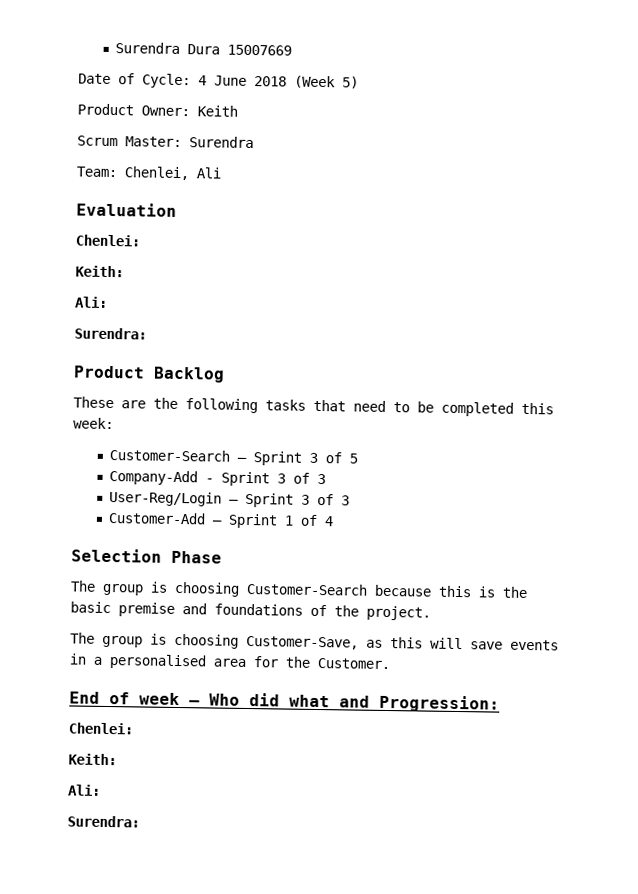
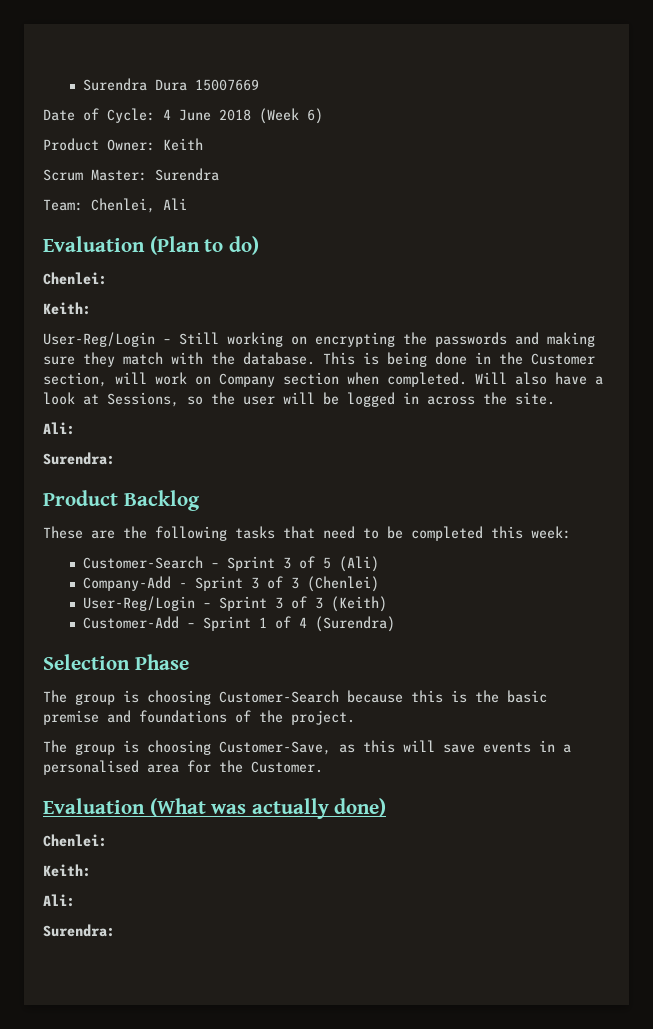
- Date of Cycle: 4 June 2018 (Week 5)
+ Date of Cycle: 4 June 2018 (Week 6)
- Evaluation
+ Evaluation (Plan to do)
  Chenlei:
  Keith:
+ User-Reg/Login – Still working on encrypting the passwords and making sure they match with the database. This is being done in the Customer section, will work on Company section when completed. Will also have a look at Sessions, so the user will be logged in across the site.
- Customer-Search – Sprint 3 of 5
+ Customer-Search – Sprint 3 of 5 (Ali)
- Company-Add - Sprint 3 of 3
+ Company-Add - Sprint 3 of 3 (Chenlei)
- User-Reg/Login – Sprint 3 of 3
+ User-Reg/Login – Sprint 3 of 3 (Keith)
- Customer-Add – Sprint 1 of 4
+ Customer-Add – Sprint 1 of 4 (Surendra)
- End of week – Who did what and Progression:
+ Evaluation (What was actually done)

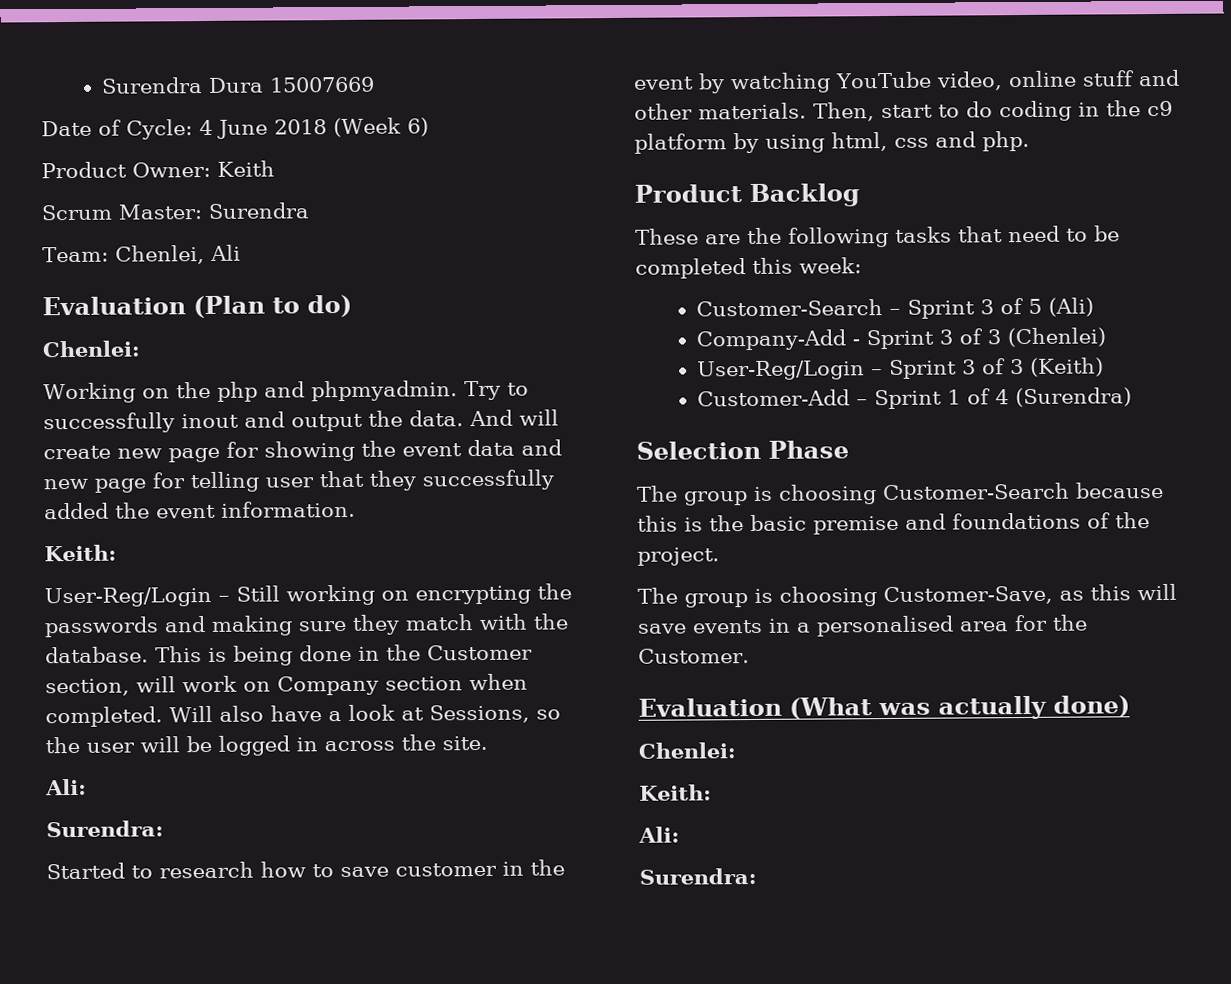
+ Working on the php and phpmyadmin. Try to successfully inout and output the data. And will create new page for showing the event data and new page for telling user that they successfully added the event information.
+ Started to research how to save customer in the event by watching YouTube video, online stuff and other materials. Then, start to do coding in the c9 platform by using html, css and php.

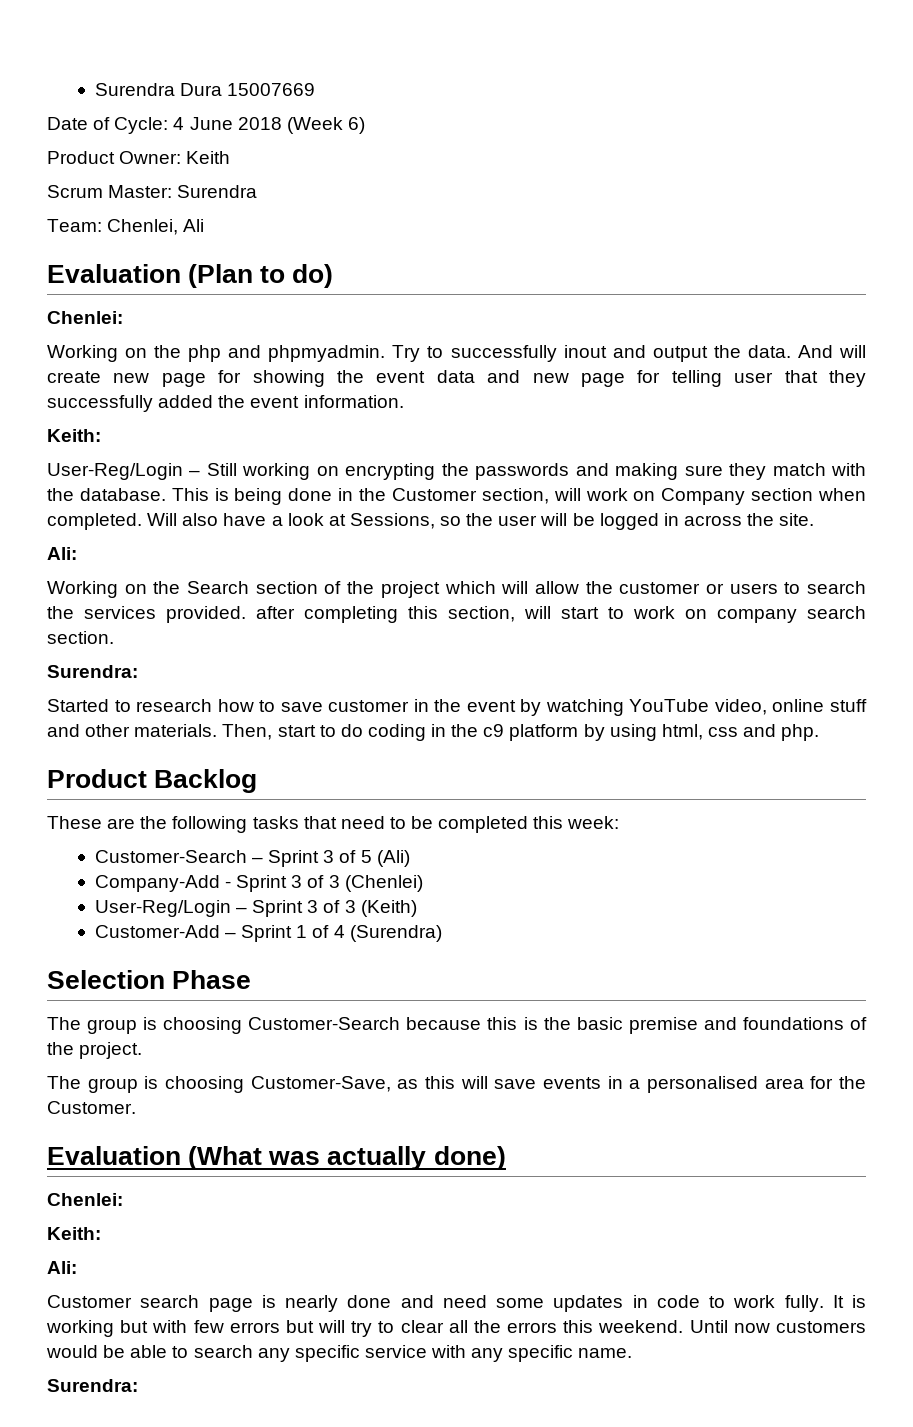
+ Working on the Search section of the project which will allow the customer or users to search the services provided. after completing this section, will start to work on company search section.
+ Customer search page is nearly done and need some updates in code to work fully. It is working but with few errors but will try to clear all the errors this weekend. Until now customers would be able to search any specific service with any specific name.

